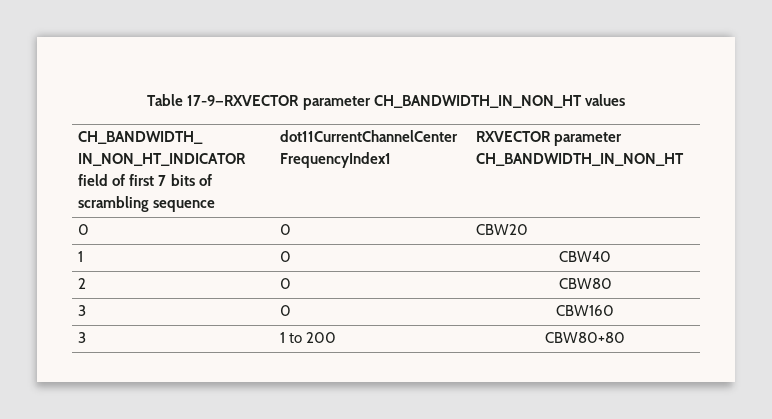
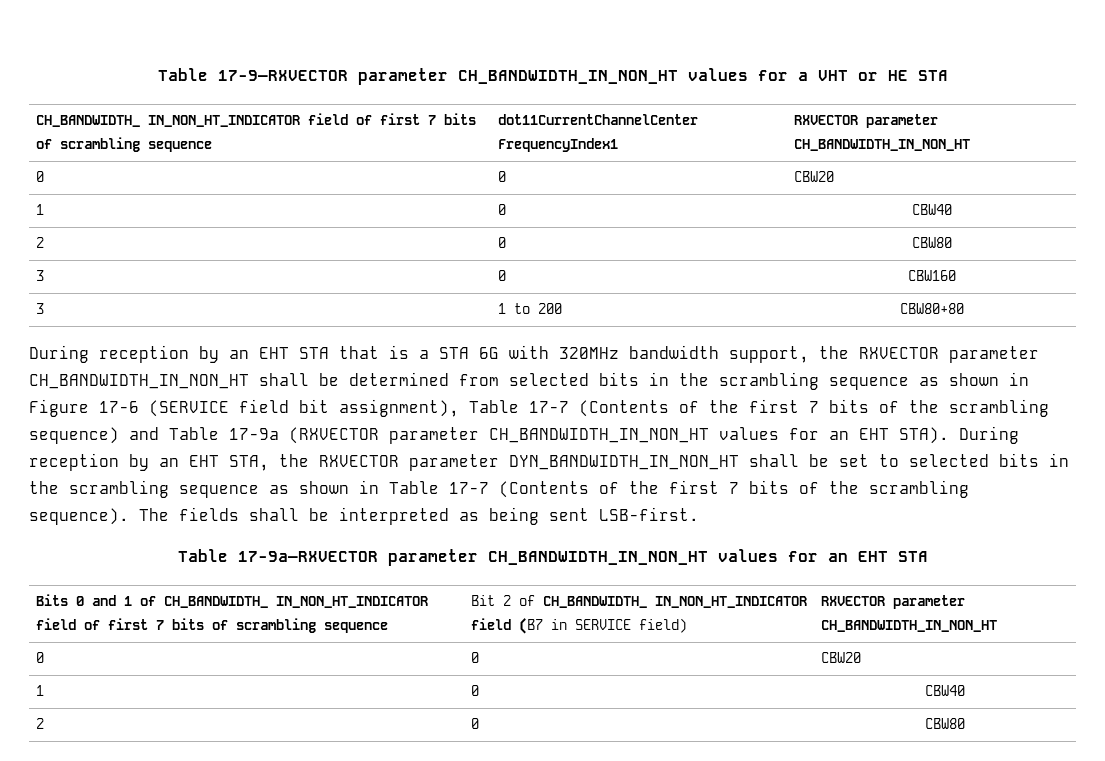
- Table 17-9—RXVECTOR parameter CH_BANDWIDTH_IN_NON_HT values
+ Table 17-9—RXVECTOR parameter CH_BANDWIDTH_IN_NON_HT values for a VHT or HE STA
+ During reception by an EHT STA that is a STA 6G with 320MHz bandwidth support, the RXVECTOR parameter CH_BANDWIDTH_IN_NON_HT shall be determined from selected bits in the scrambling sequence as shown in Figure 17-6 (SERVICE field bit assignment), Table 17-7 (Contents of the first 7 bits of the scrambling sequence) and Table 17-9a (RXVECTOR parameter CH_BANDWIDTH_IN_NON_HT values for an EHT STA). During reception by an EHT STA, the RXVECTOR parameter DYN_BANDWIDTH_IN_NON_HT shall be set to selected bits in the scrambling sequence as shown in Table 17-7 (Contents of the first 7 bits of the scrambling sequence). The fields shall be interpreted as being sent LSB-first.
+ Table 17-9a—RXVECTOR parameter CH_BANDWIDTH_IN_NON_HT values for an EHT STA
+ Bits 0 and 1 of CH_BANDWIDTH_ IN_NON_HT_INDICATOR field of first 7 bits of scrambling sequence | Bit 2 of CH_BANDWIDTH_ IN_NON_HT_INDICATOR field (B7 in SERVICE field) | RXVECTOR parameter CH_BANDWIDTH_IN_NON_HT
+ 0 | 0 | CBW20
+ 1 | 0 | CBW40
+ 2 | 0 | CBW80

